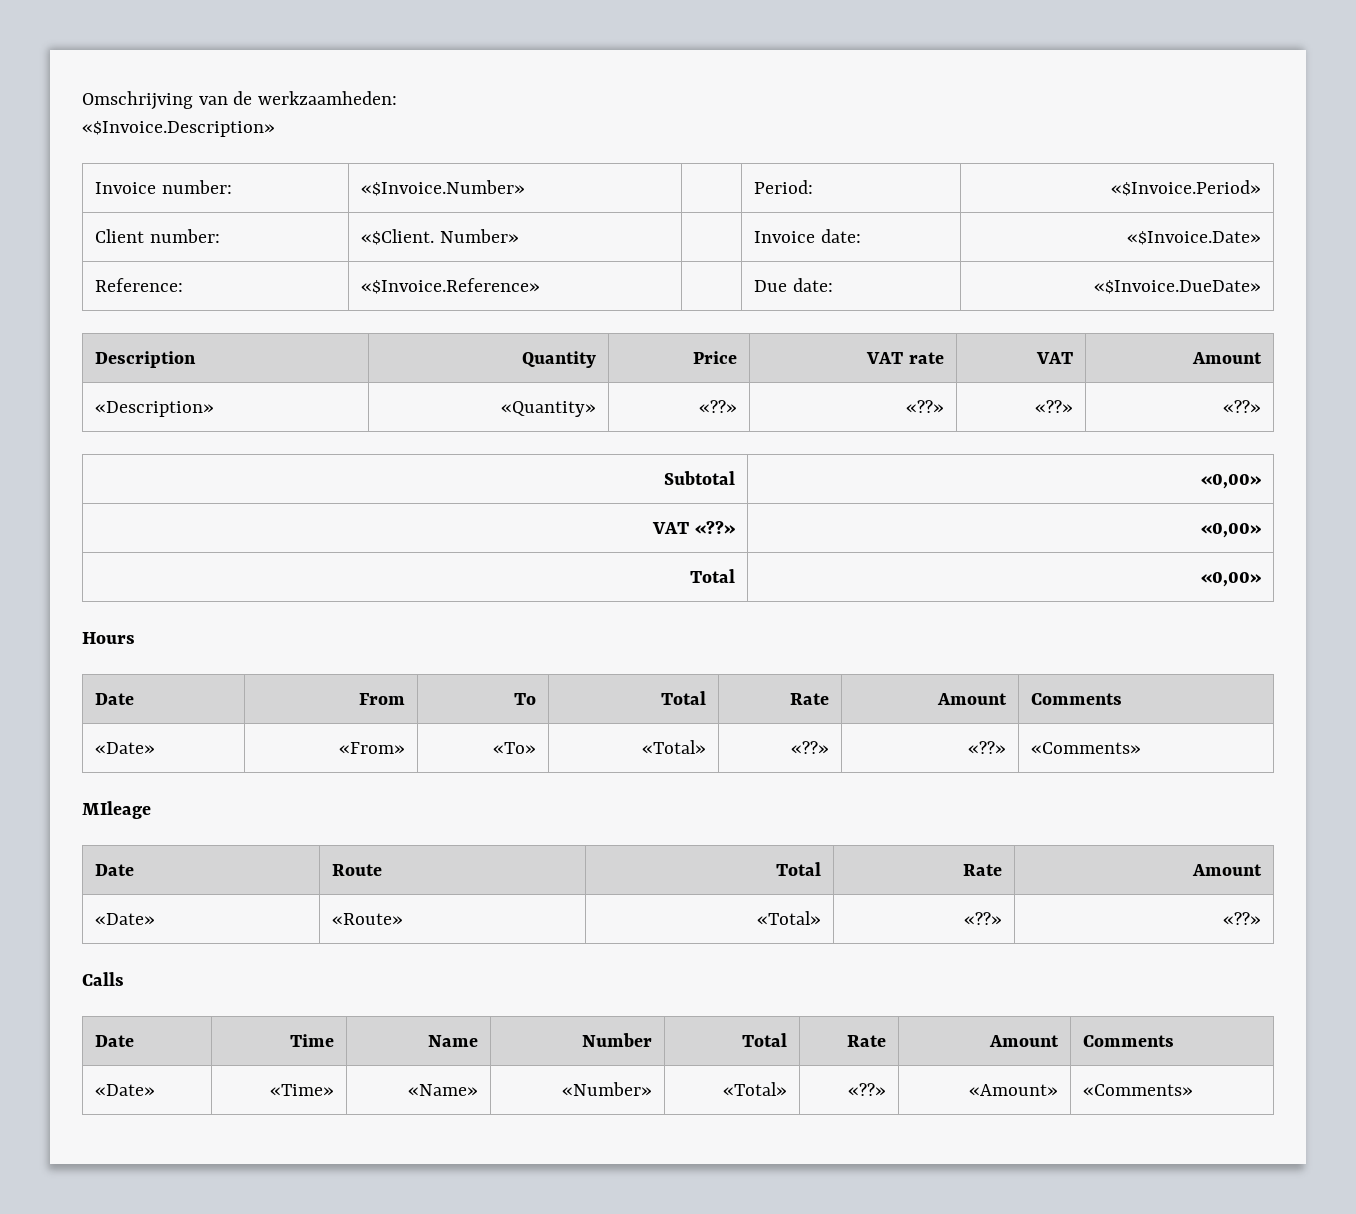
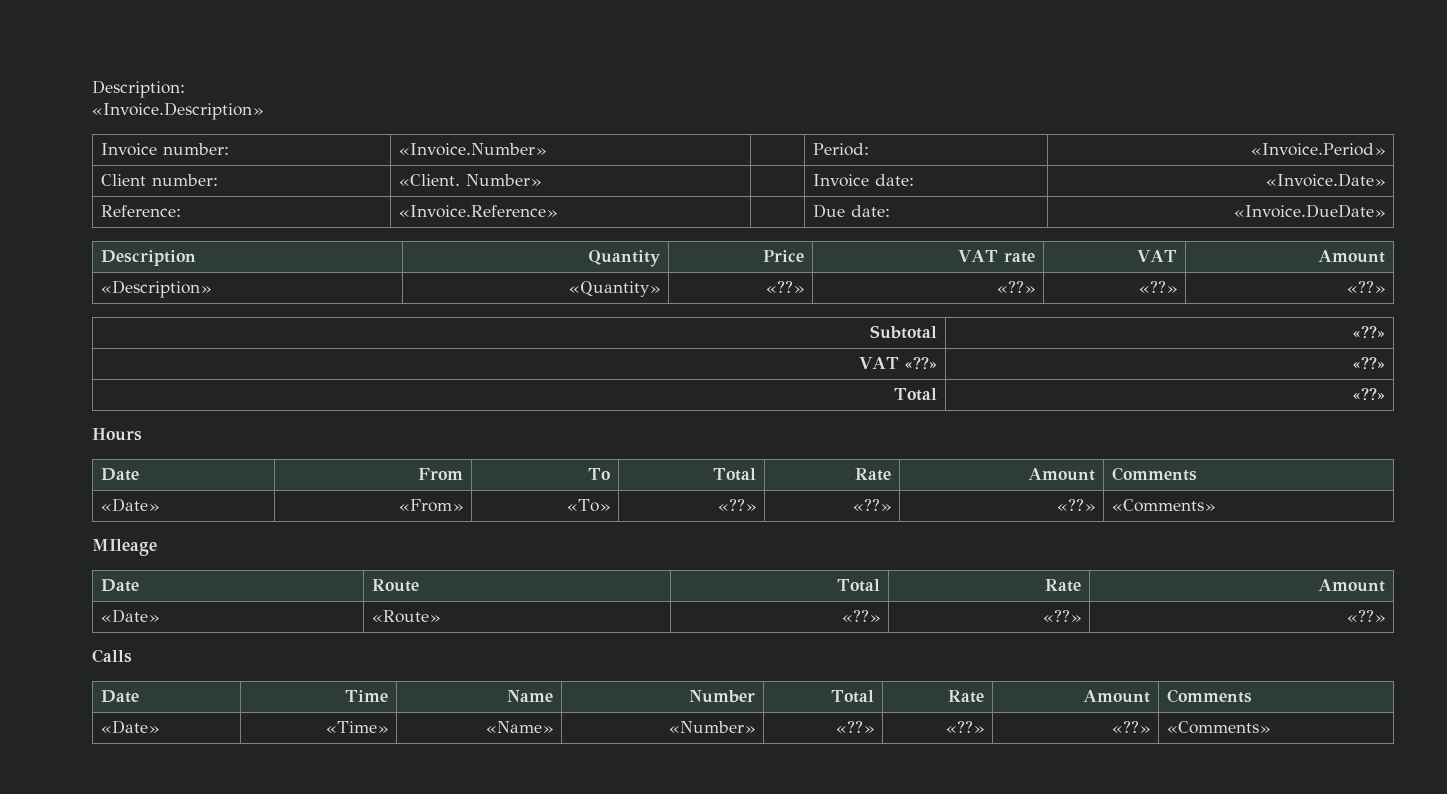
- Omschrijving van de werkzaamheden:
- «$Invoice.Description»
+ Description:
+ «Invoice.Description»
- Invoice number: | «$Invoice.Number» | | Period: | «$Invoice.Period»
+ Invoice number: | «Invoice.Number» | | Period: | «Invoice.Period»
- Client number: | «$Client. Number» | | Invoice date: | «$Invoice.Date»
+ Client number: | «Client. Number» | | Invoice date: | «Invoice.Date»
- Reference: | «$Invoice.Reference» | | Due date: | «$Invoice.DueDate»
+ Reference: | «Invoice.Reference» | | Due date: | «Invoice.DueDate»
- Subtotal | «0,00»
+ Subtotal | «??»
- VAT «??» | «0,00»
- Total | «0,00»
+ VAT «??» | «??»
+ Total | «??»
- «Date» | «From» | «To» | «Total» | «??» | «??» | «Comments»
+ «Date» | «From» | «To» | «??» | «??» | «??» | «Comments»
- «Date» | «Route» | «Total» | «??» | «??»
+ «Date» | «Route» | «??» | «??» | «??»
- «Date» | «Time» | «Name» | «Number» | «Total» | «??» | «Amount» | «Comments»
+ «Date» | «Time» | «Name» | «Number» | «??» | «??» | «??» | «Comments»

